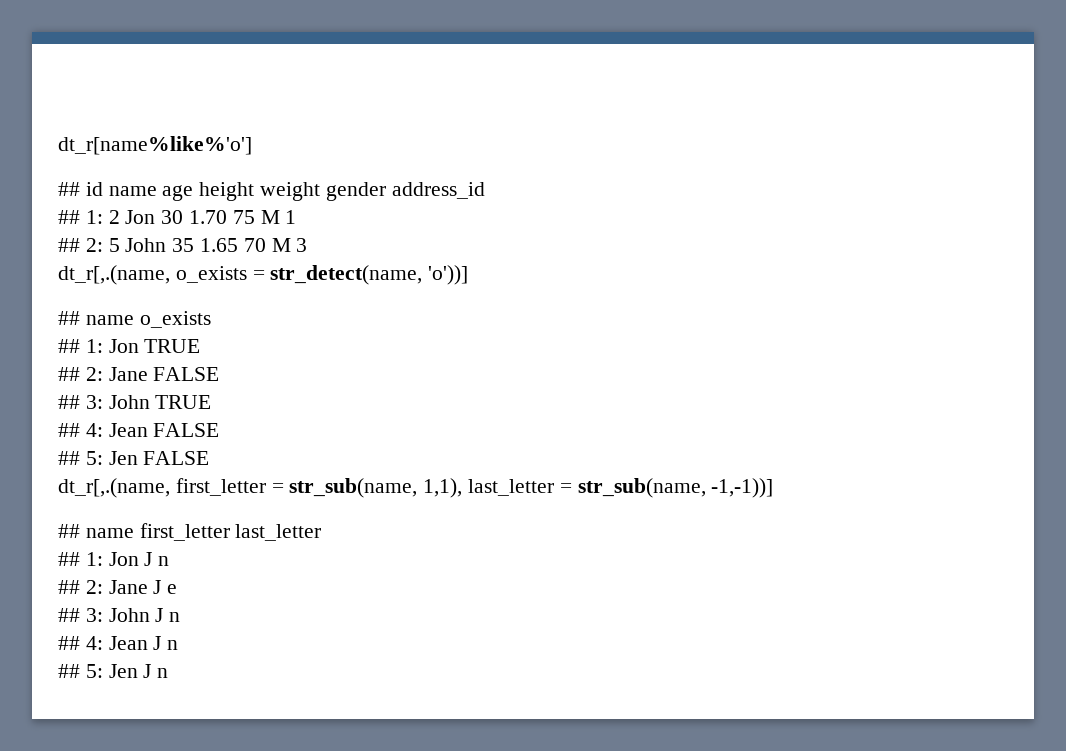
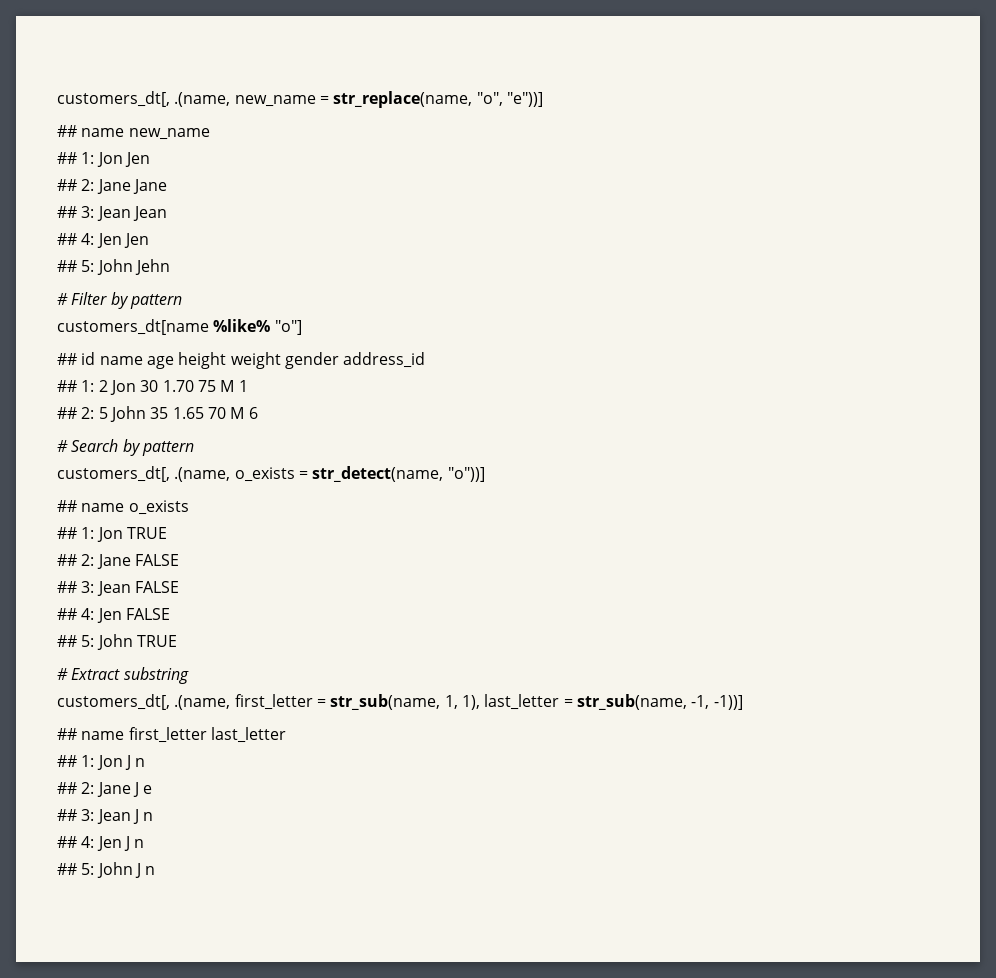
- dt_r[name%like%'o']
+ customers_dt[, .(name, new_name = str_replace(name, "o", "e"))]
+ ## name new_name
+ ## 1: Jon Jen
+ ## 2: Jane Jane
+ ## 3: Jean Jean
+ ## 4: Jen Jen
+ ## 5: John Jehn
+ # Filter by pattern
+ customers_dt[name %like% "o"]
- ## 2: 5 John 35 1.65 70 M 3
- dt_r[,.(name, o_exists = str_detect(name, 'o'))]
+ ## 2: 5 John 35 1.65 70 M 6
+ # Search by pattern
+ customers_dt[, .(name, o_exists = str_detect(name, "o"))]
- ## 3: John TRUE
- ## 4: Jean FALSE
+ ## 3: Jean FALSE
- ## 5: Jen FALSE
+ ## 4: Jen FALSE
- dt_r[,.(name, first_letter = str_sub(name, 1,1), last_letter = str_sub(name, -1,-1))]
+ ## 5: John TRUE
+ # Extract substring
+ customers_dt[, .(name, first_letter = str_sub(name, 1, 1), last_letter = str_sub(name, -1, -1))]
- ## 3: John J n
+ ## 3: Jean J n
- ## 4: Jean J n
+ ## 4: Jen J n
- ## 5: Jen J n
+ ## 5: John J n

